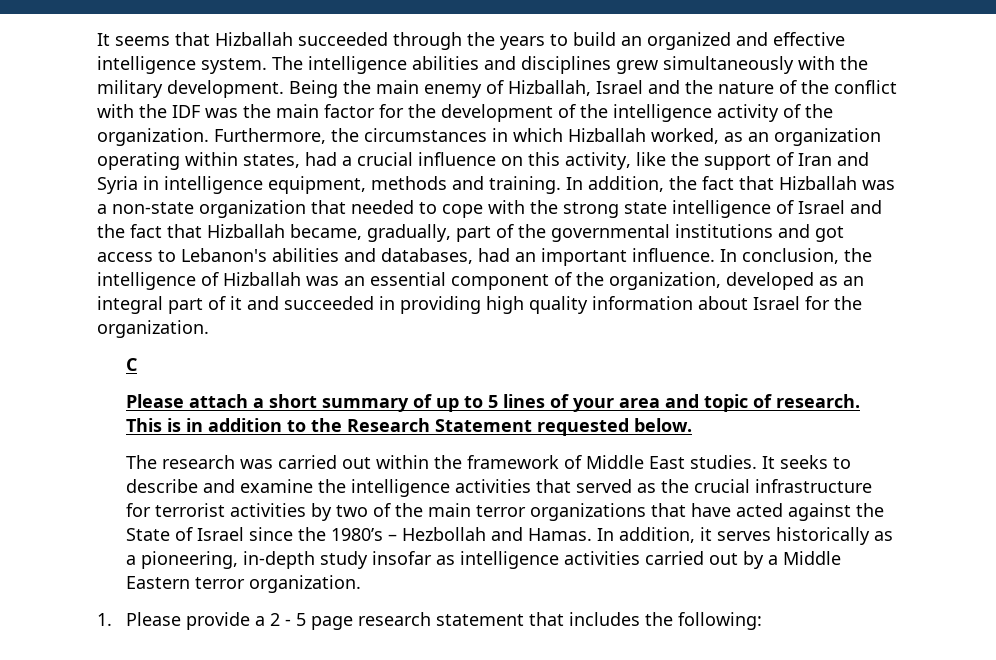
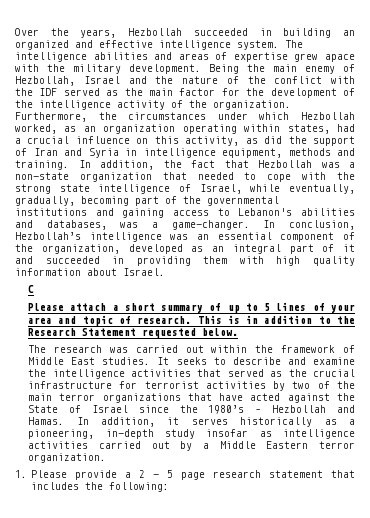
- It seems that Hizballah succeeded through the years to build an organized and effective intelligence system.
+ Over the years, Hezbollah succeeded in building an organized and effective intelligence system.
- The intelligence abilities and disciplines grew simultaneously with the military development.
+ The intelligence abilities and areas of expertise grew apace with the military development.
- Being the main enemy of Hizballah, Israel and the nature of the conflict with the IDF was the main factor for the development of the intelligence activity of the organization.
+ Being the main enemy of Hezbollah, Israel and the nature of the conflict with the IDF served as the main factor for the development of the intelligence activity of the organization.
- Furthermore, the circumstances in which Hizballah worked, as an organization operating within states, had a crucial influence on this activity, like the support of Iran and Syria in intelligence equipment, methods and training.
+ Furthermore, the circumstances under which Hezbollah worked, as an organization operating within states, had a crucial influence on this activity, as did the support of Iran and Syria in intelligence equipment, methods and training.
- In addition, the fact that Hizballah was a non-state organization that needed to cope with the strong state intelligence of Israel and the fact that Hizballah became, gradually, part of the governmental institutions and got access to Lebanon's abilities and databases, had an important influence. In conclusion, the intelligence of Hizballah was an essential component of the organization, developed as an integral part of it and succeeded in providing high quality information about Israel for the organization.
+ In addition, the fact that Hezbollah was a non-state organization that needed to cope with the strong state intelligence of Israel, while eventually, gradually, becoming part of the governmental institutions and gaining access to Lebanon's abilities and databases, was a game-changer. In conclusion, Hezbollah’s intelligence was an essential component of the organization, developed as an integral part of it and succeeded in providing them with high quality information about Israel.

